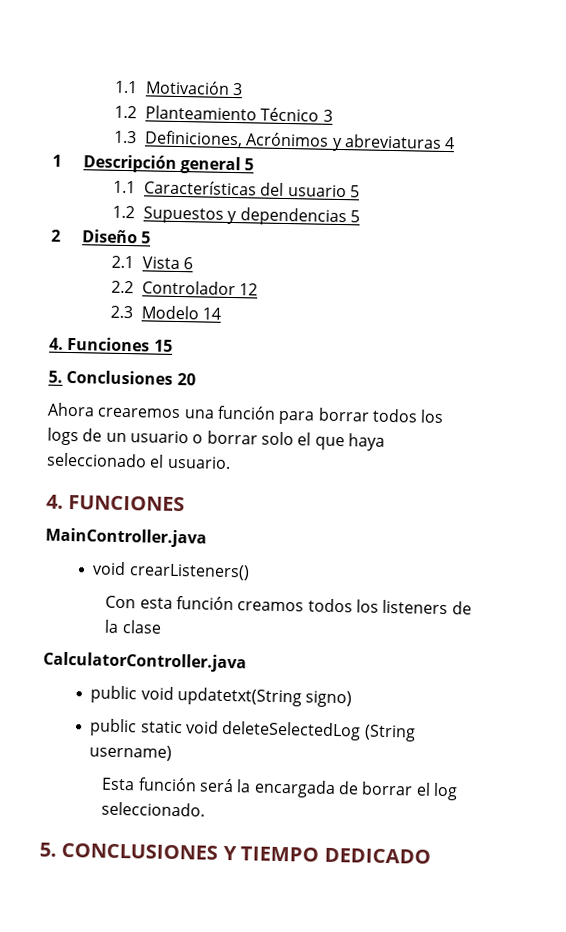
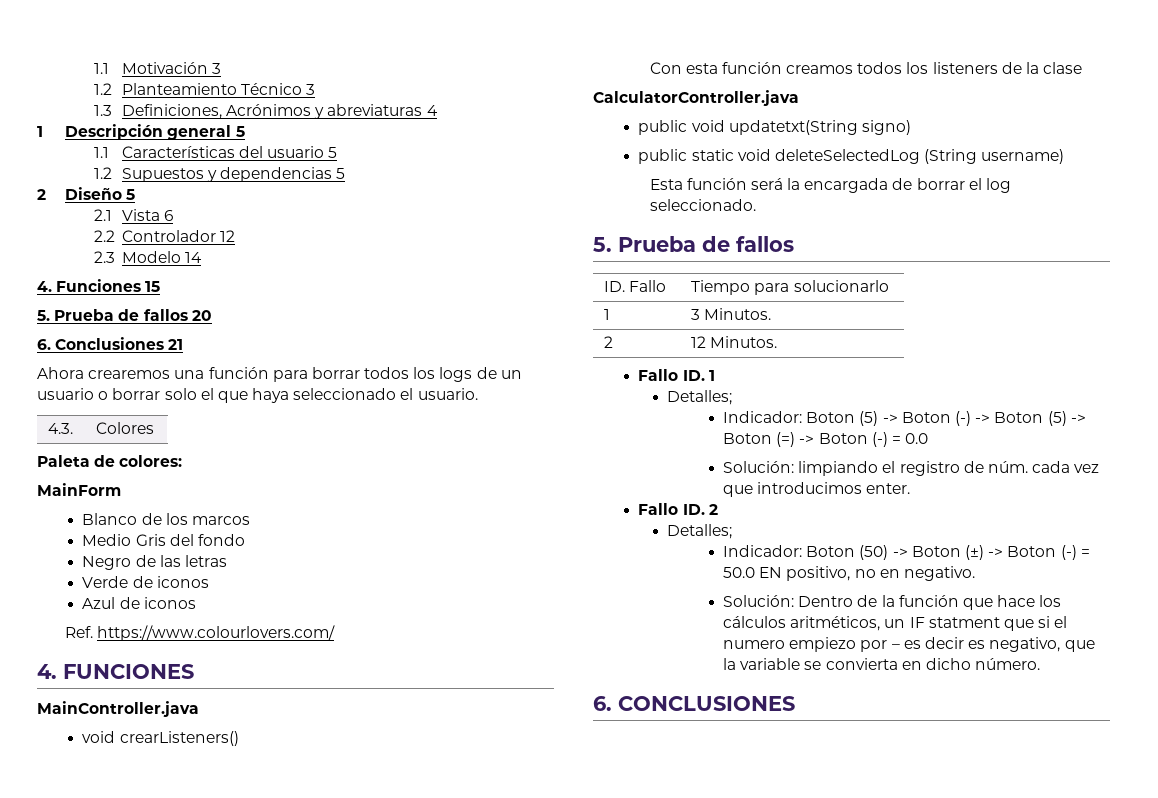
- 5. Conclusiones 20
+ 5. Prueba de fallos 20
+ 6. Conclusiones 21
+ 4.3. | Colores
+ Paleta de colores:
+ MainForm
+ Blanco de los marcos
+ Medio Gris del fondo
+ Negro de las letras
+ Verde de iconos
+ Azul de iconos
+ Ref. https://www.colourlovers.com/
  Esta función será la encargada de borrar el log seleccionado.
- 5. CONCLUSIONES Y TIEMPO DEDICADO
+ 5. Prueba de fallos
+ ID. Fallo | Tiempo para solucionarlo
+ 1 | 3 Minutos.
+ 2 | 12 Minutos.
+ Fallo ID. 1
+ Detalles;
+ Indicador: Boton (5) -> Boton (-) -> Boton (5) -> Boton (=) -> Boton (-) = 0.0
+ Solución: limpiando el registro de núm. cada vez que introducimos enter.
+ Fallo ID. 2
+ Detalles;
+ Indicador: Boton (50) -> Boton (±) -> Boton (-) = 50.0 EN positivo, no en negativo.
+ Solución: Dentro de la función que hace los cálculos aritméticos, un IF statment que si el numero empiezo por – es decir es negativo, que la variable se convierta en dicho número.
+ 6. CONCLUSIONES

